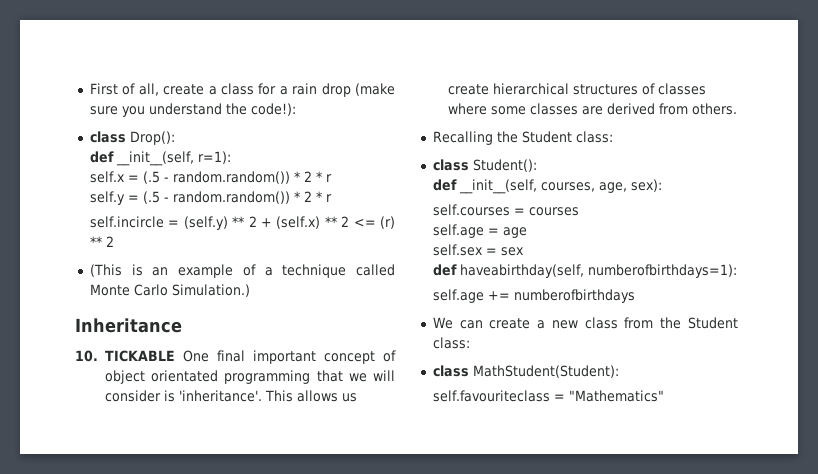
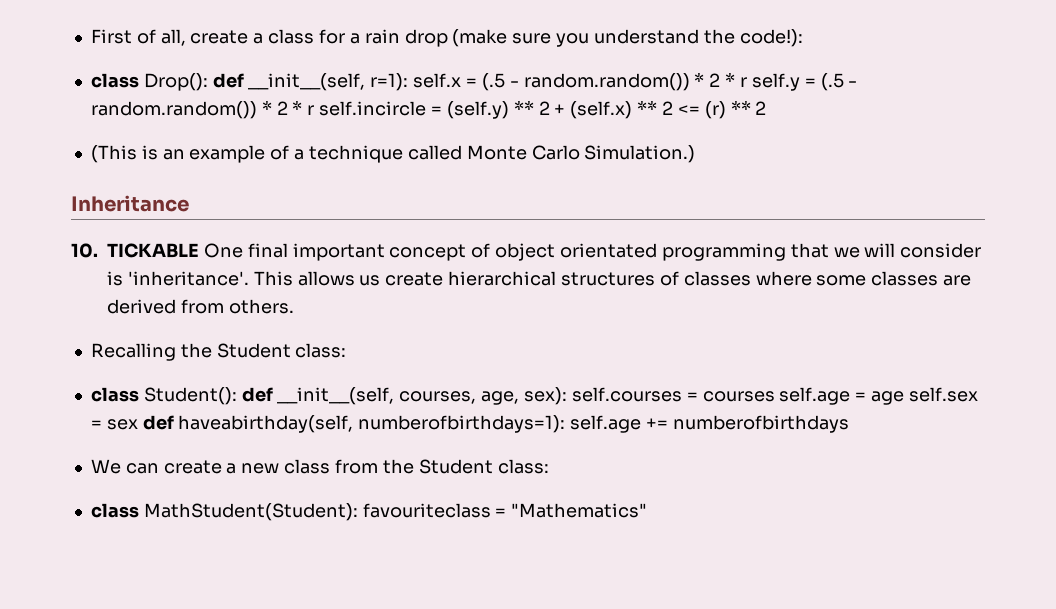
- class Drop():
- def __init__(self, r=1):
- self.x = (.5 - random.random()) * 2 * r
- self.y = (.5 - random.random()) * 2 * r
- self.incircle = (self.y) ** 2 + (self.x) ** 2 <= (r) ** 2
+ class Drop(): def __init__(self, r=1): self.x = (.5 - random.random()) * 2 * r self.y = (.5 - random.random()) * 2 * r self.incircle = (self.y) ** 2 + (self.x) ** 2 <= (r) ** 2
- class Student():
- def __init__(self, courses, age, sex):
- self.courses = courses
- self.age = age
- self.sex = sex
- def haveabirthday(self, numberofbirthdays=1):
- self.age += numberofbirthdays
+ class Student(): def __init__(self, courses, age, sex): self.courses = courses self.age = age self.sex = sex def haveabirthday(self, numberofbirthdays=1): self.age += numberofbirthdays
- class MathStudent(Student):
- self.favouriteclass = "Mathematics"
+ class MathStudent(Student): favouriteclass = "Mathematics"

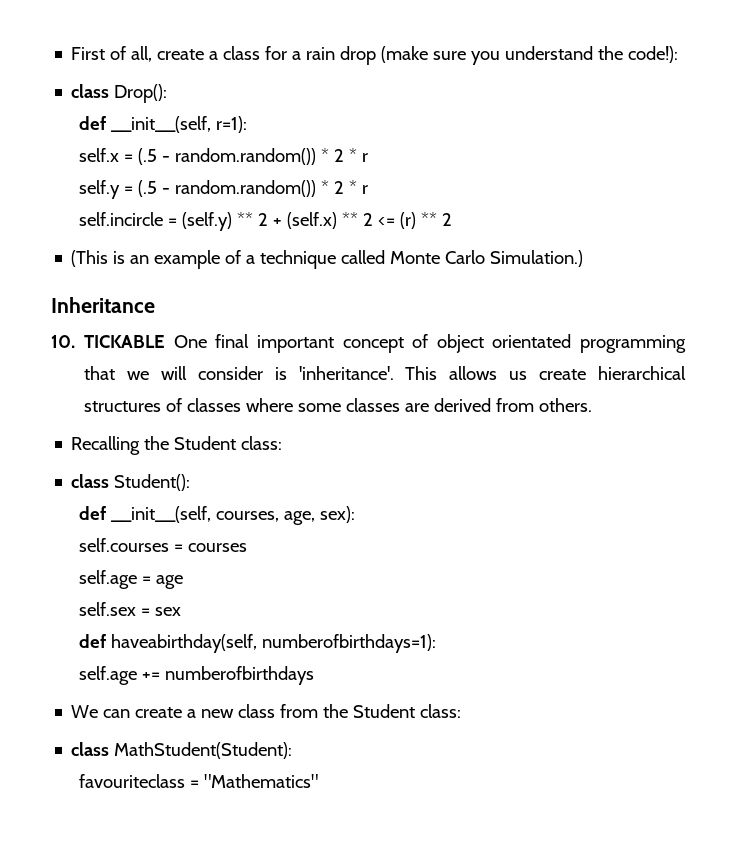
- class Drop(): def __init__(self, r=1): self.x = (.5 - random.random()) * 2 * r self.y = (.5 - random.random()) * 2 * r self.incircle = (self.y) ** 2 + (self.x) ** 2 <= (r) ** 2
+ class Drop():
+ def __init__(self, r=1):
+ self.x = (.5 - random.random()) * 2 * r
+ self.y = (.5 - random.random()) * 2 * r
+ self.incircle = (self.y) ** 2 + (self.x) ** 2 <= (r) ** 2
- class Student(): def __init__(self, courses, age, sex): self.courses = courses self.age = age self.sex = sex def haveabirthday(self, numberofbirthdays=1): self.age += numberofbirthdays
+ class Student():
+ def __init__(self, courses, age, sex):
+ self.courses = courses
+ self.age = age
+ self.sex = sex
+ def haveabirthday(self, numberofbirthdays=1):
+ self.age += numberofbirthdays
- class MathStudent(Student): favouriteclass = "Mathematics"
+ class MathStudent(Student):
+ favouriteclass = "Mathematics"

